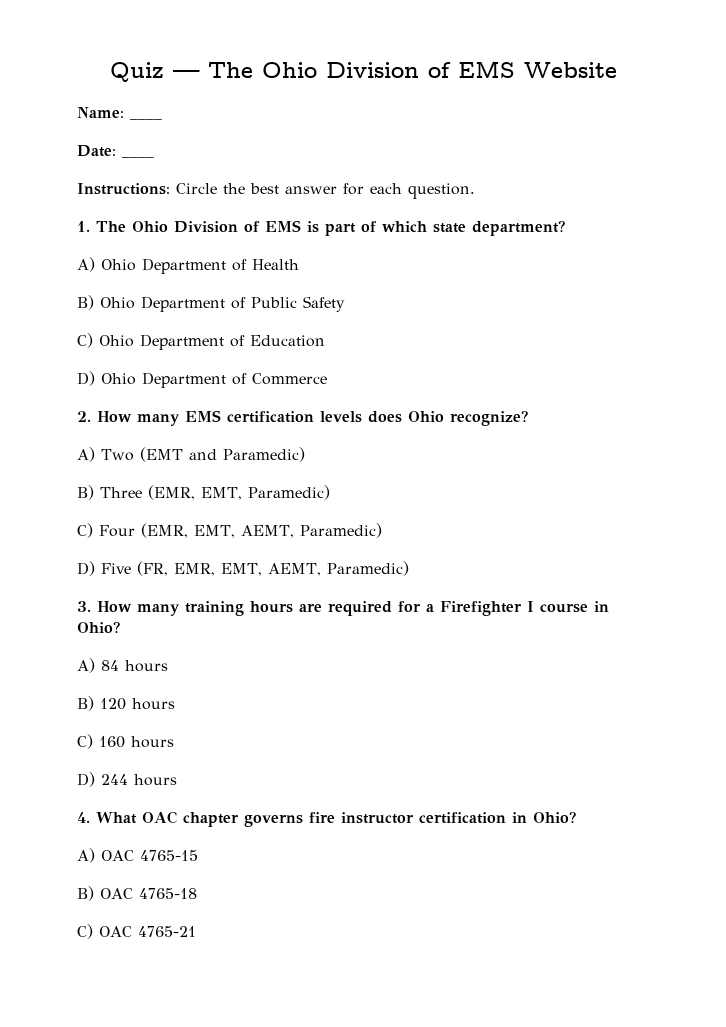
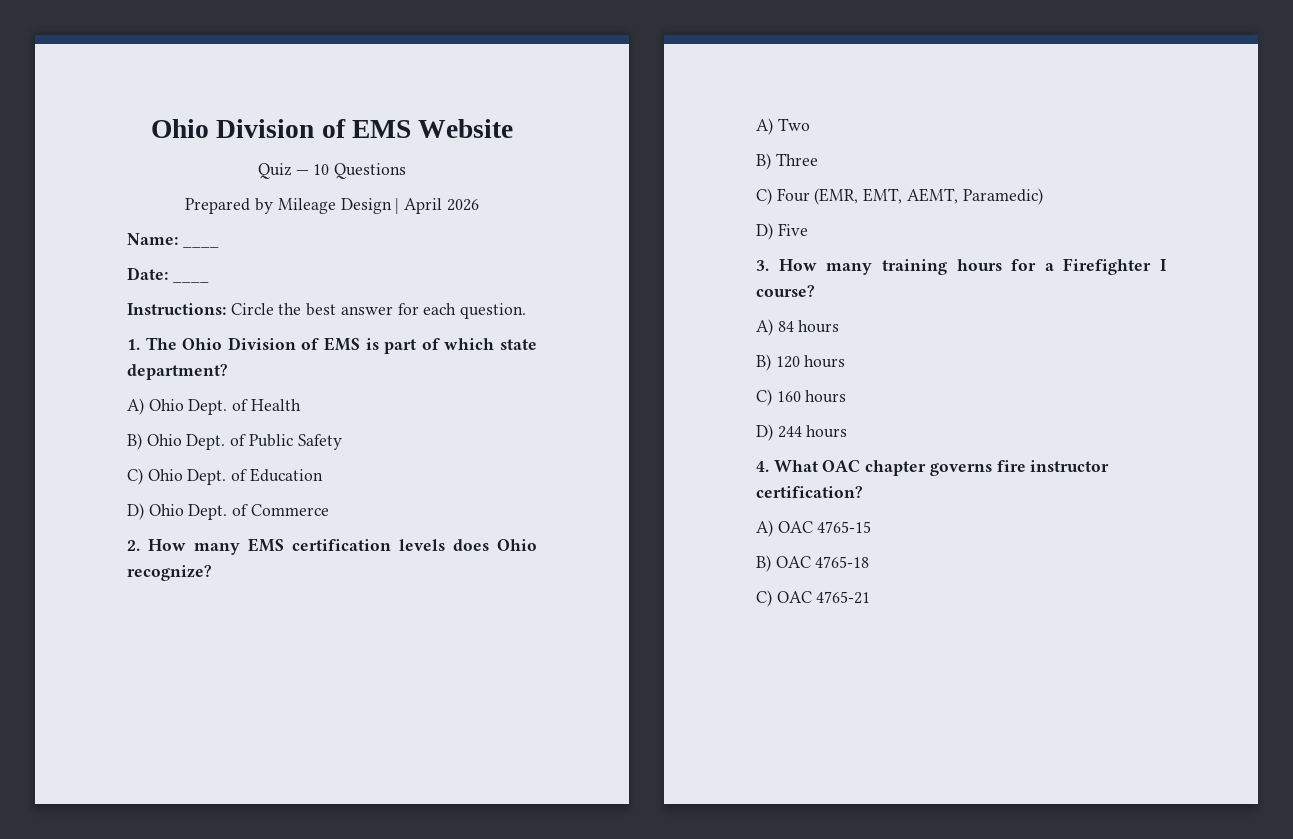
- Quiz — The Ohio Division of EMS Website
+ Ohio Division of EMS Website
+ Quiz — 10 Questions
+ Prepared by Mileage Design | April 2026
- A) Ohio Department of Health
+ A) Ohio Dept. of Health
- B) Ohio Department of Public Safety
+ B) Ohio Dept. of Public Safety
- C) Ohio Department of Education
+ C) Ohio Dept. of Education
- D) Ohio Department of Commerce
+ D) Ohio Dept. of Commerce
- A) Two (EMT and Paramedic)
+ A) Two
- B) Three (EMR, EMT, Paramedic)
+ B) Three
- D) Five (FR, EMR, EMT, AEMT, Paramedic)
+ D) Five
- 3. How many training hours are required for a Firefighter I course in Ohio?
+ 3. How many training hours for a Firefighter I course?
- 4. What OAC chapter governs fire instructor certification in Ohio?
+ 4. What OAC chapter governs fire instructor certification?

